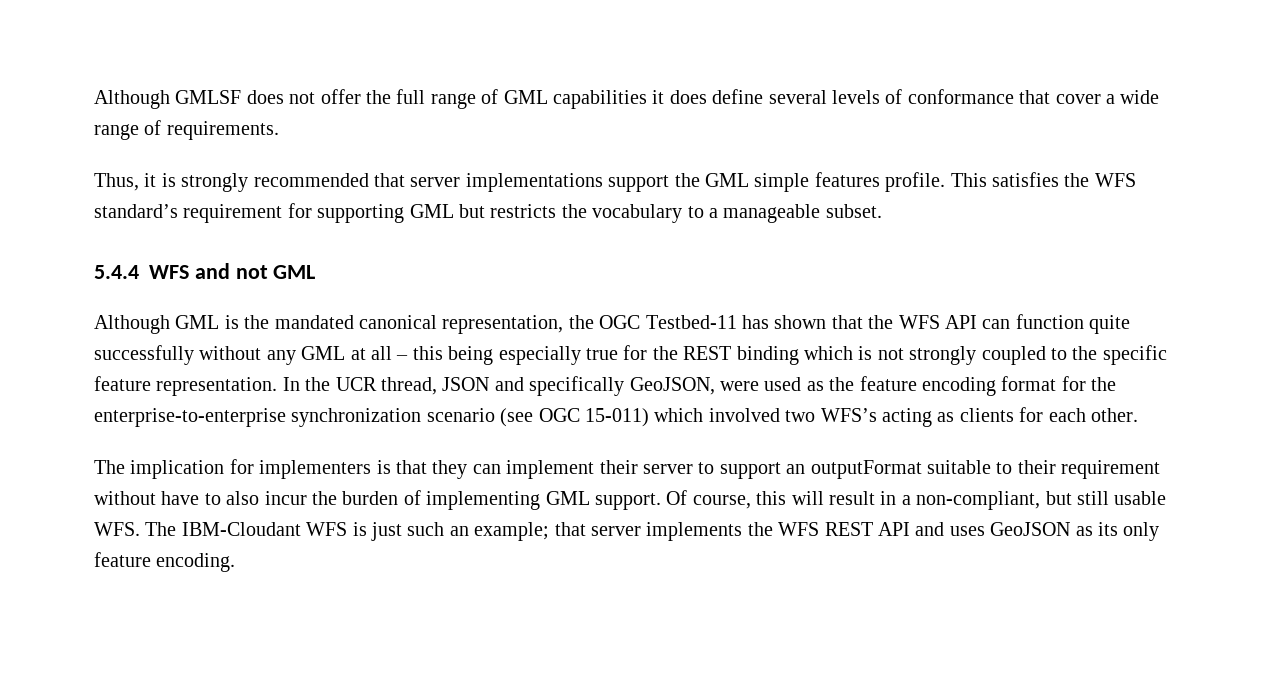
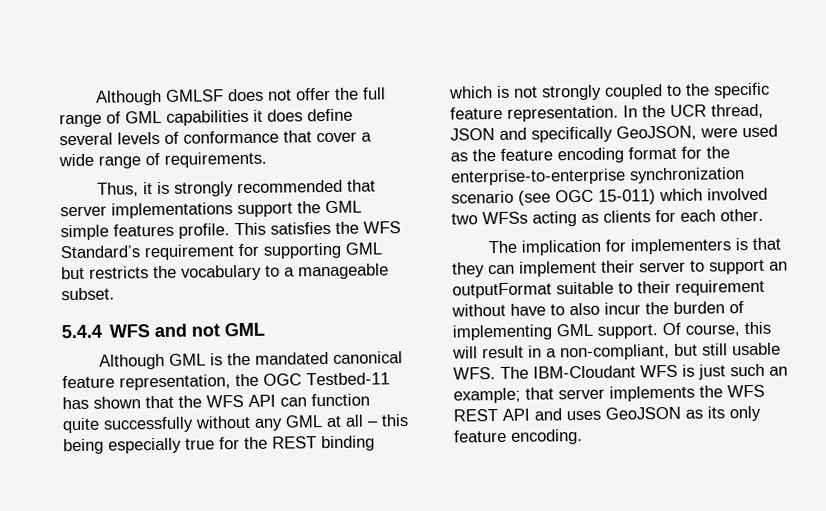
- This satisfies the WFS standard’s requirement for supporting GML but restricts the vocabulary to a manageable subset.
+ This satisfies the WFS Standard’s requirement for supporting GML but restricts the vocabulary to a manageable subset.
- Although GML is the mandated canonical representation, the OGC Testbed-11 has shown that the WFS API can function quite successfully without any GML at all – this being especially true for the REST binding which is not strongly coupled to the specific feature representation.
+ Although GML is the mandated canonical feature representation, the OGC Testbed-11 has shown that the WFS API can function quite successfully without any GML at all – this being especially true for the REST binding which is not strongly coupled to the specific feature representation.
- In the UCR thread, JSON and specifically GeoJSON, were used as the feature encoding format for the enterprise-to-enterprise synchronization scenario (see OGC 15-011) which involved two WFS’s acting as clients for each other.
+ In the UCR thread, JSON and specifically GeoJSON, were used as the feature encoding format for the enterprise-to-enterprise synchronization scenario (see OGC 15-011) which involved two WFSs acting as clients for each other.

